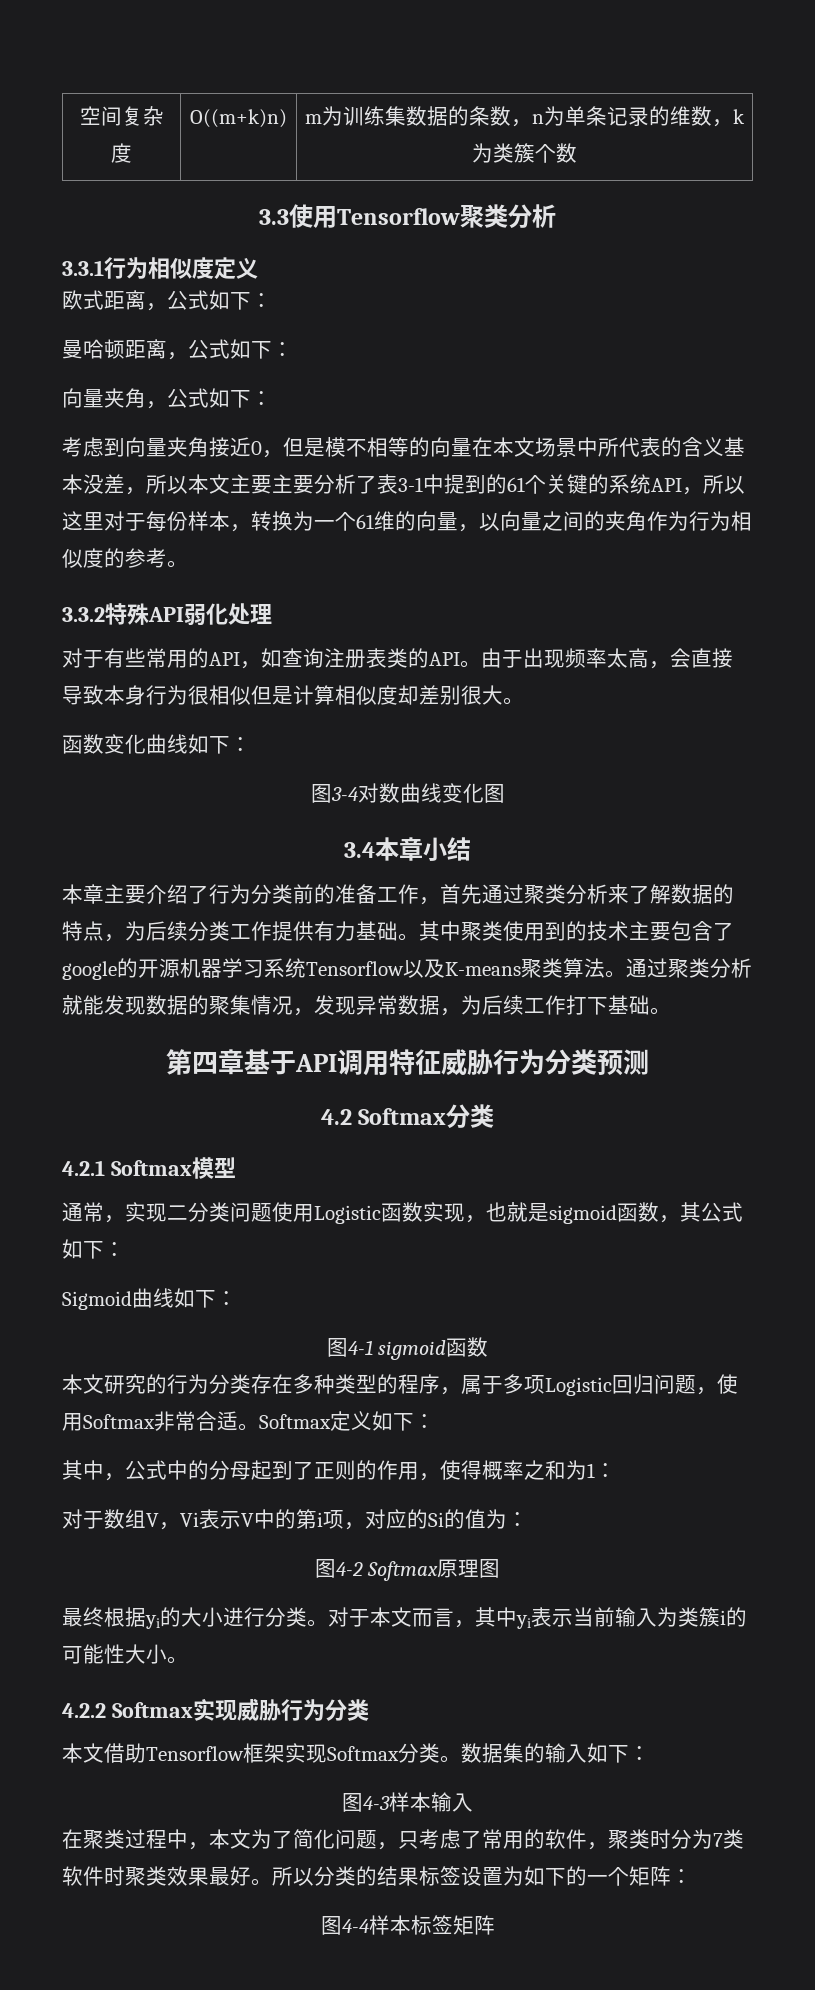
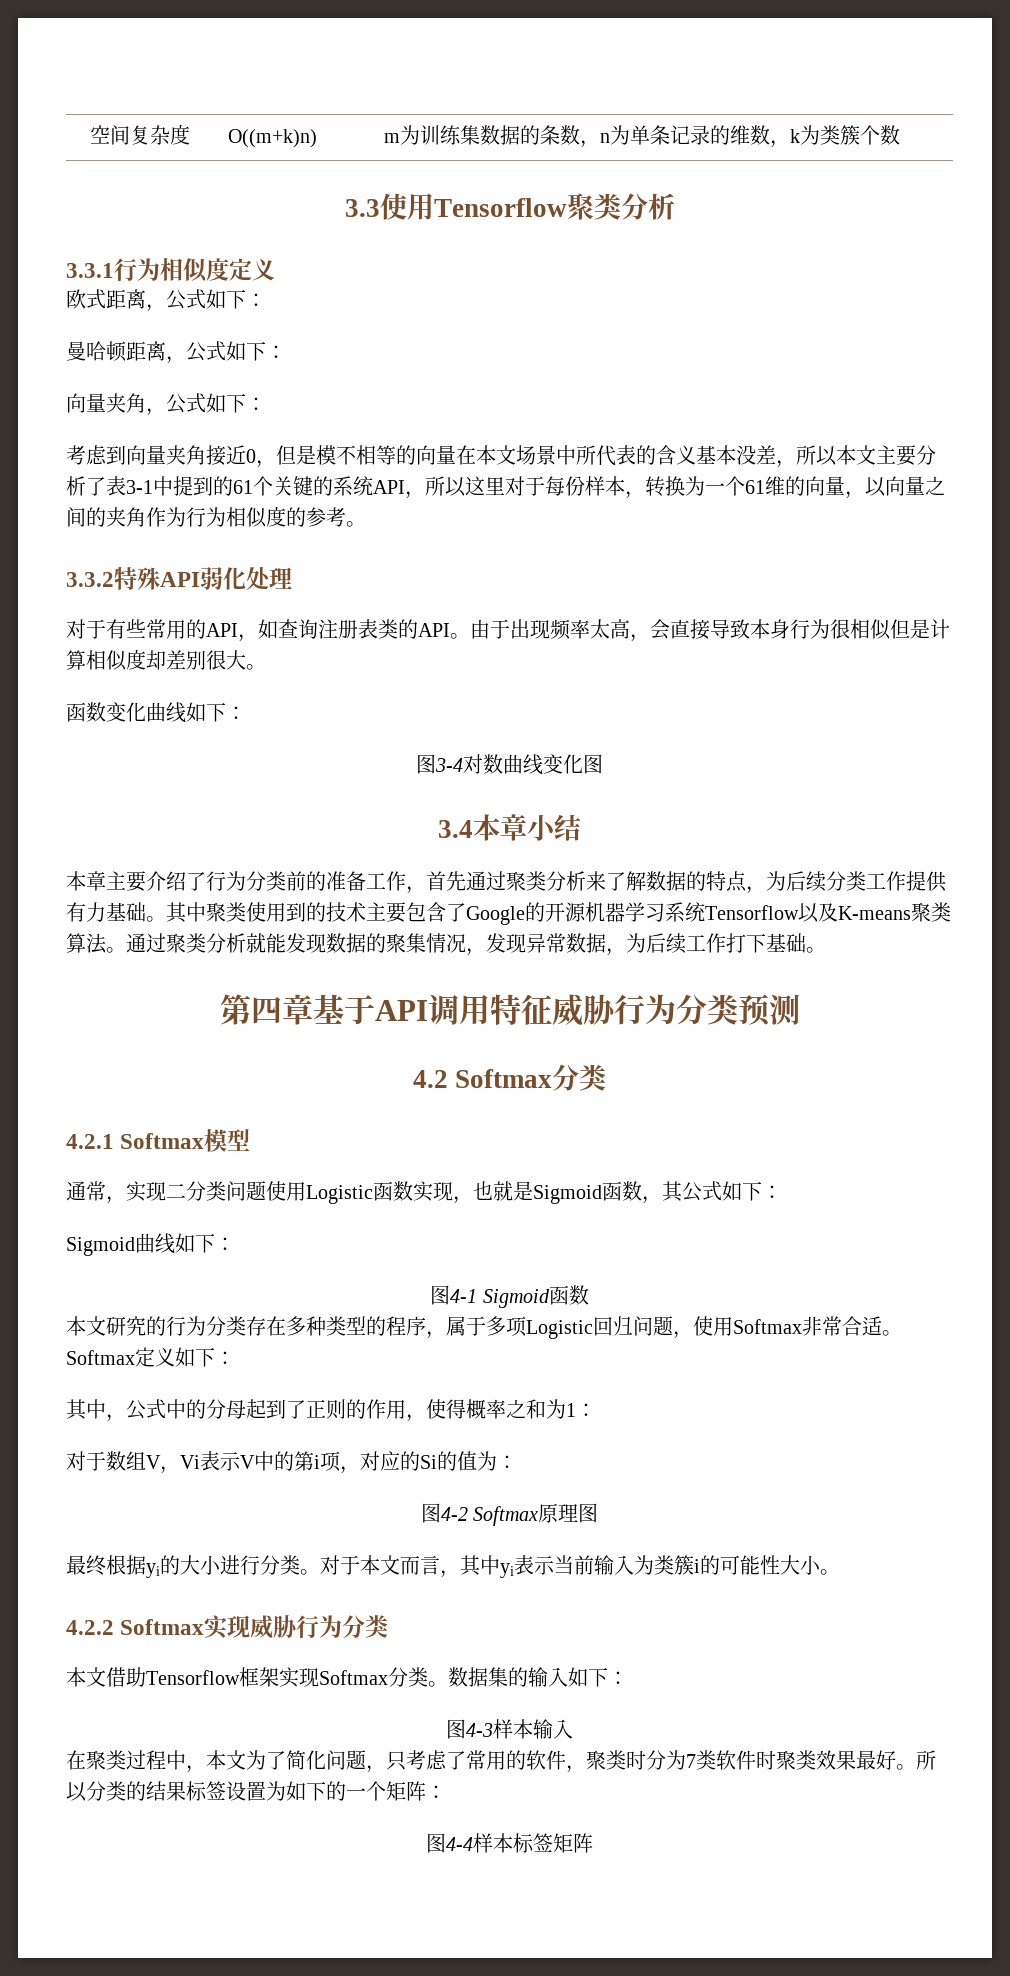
- 考虑到向量夹角接近0，但是模不相等的向量在本文场景中所代表的含义基本没差，所以本文主要主要分析了表3-1中提到的61个关键的系统API，所以这里对于每份样本，转换为一个61维的向量，以向量之间的夹角作为行为相似度的参考。
+ 考虑到向量夹角接近0，但是模不相等的向量在本文场景中所代表的含义基本没差，所以本文主要分析了表3-1中提到的61个关键的系统API，所以这里对于每份样本，转换为一个61维的向量，以向量之间的夹角作为行为相似度的参考。
- 其中聚类使用到的技术主要包含了google的开源机器学习系统Tensorflow以及K-means聚类算法。
+ 其中聚类使用到的技术主要包含了Google的开源机器学习系统Tensorflow以及K-means聚类算法。
- 通常，实现二分类问题使用Logistic函数实现，也就是sigmoid函数，其公式如下：
+ 通常，实现二分类问题使用Logistic函数实现，也就是Sigmoid函数，其公式如下：
- 图4-1 sigmoid函数
+ 图4-1 Sigmoid函数

